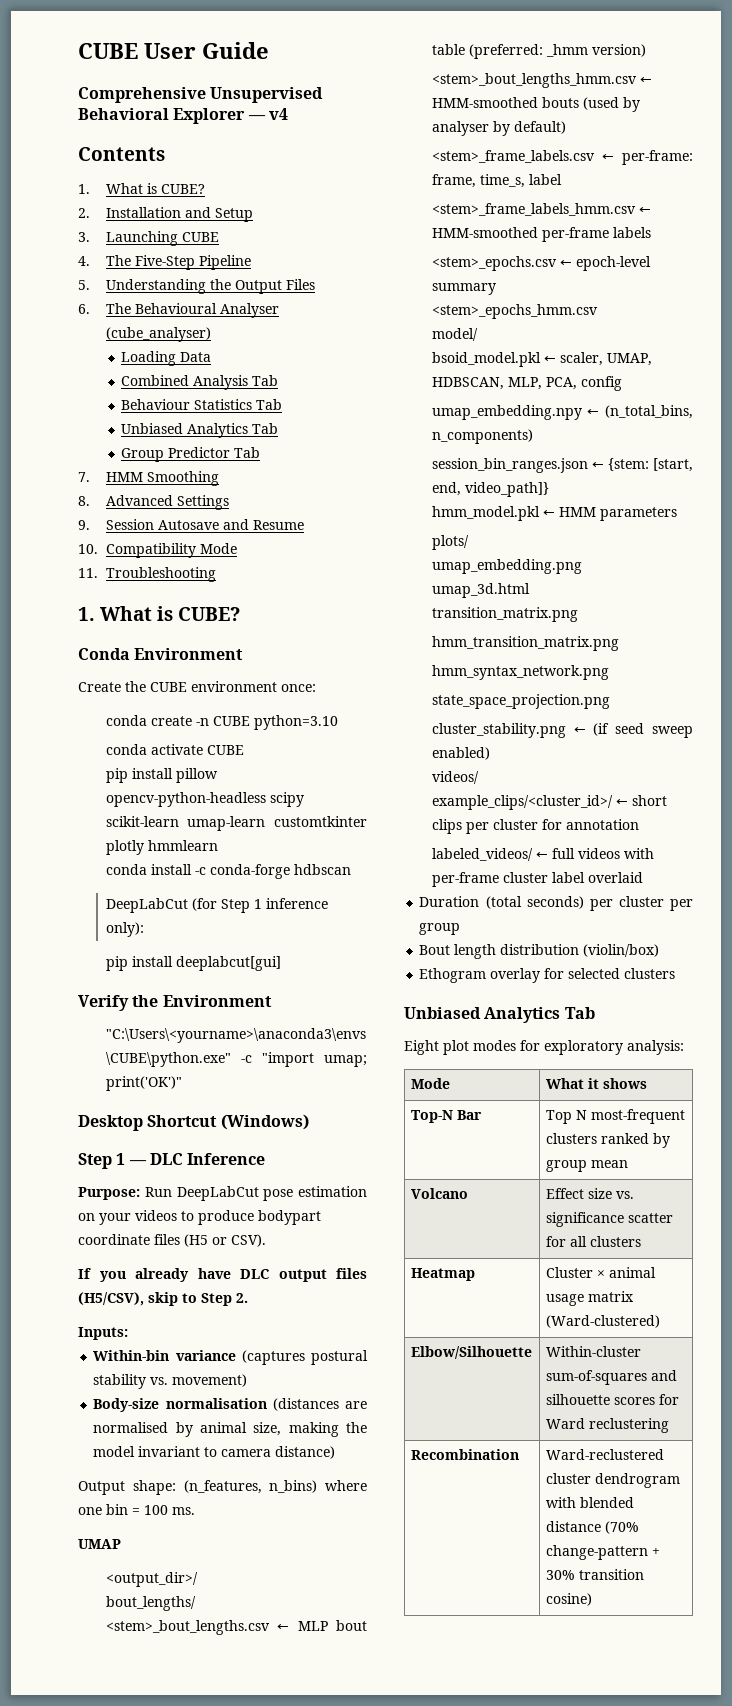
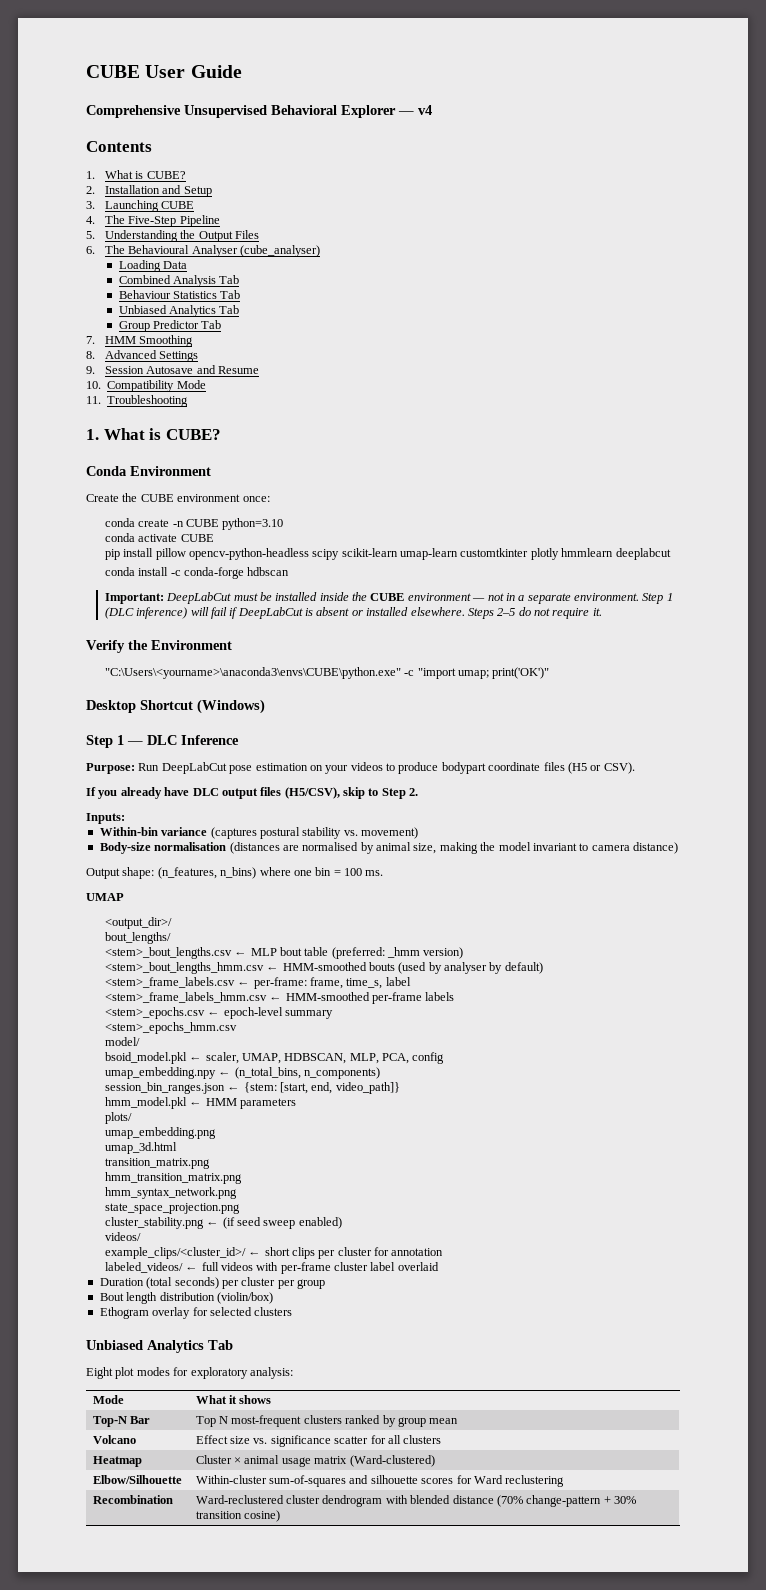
- pip install pillow opencv-python-headless scipy scikit-learn umap-learn customtkinter plotly hmmlearn
+ pip install pillow opencv-python-headless scipy scikit-learn umap-learn customtkinter plotly hmmlearn deeplabcut
- DeepLabCut (for Step 1 inference only):
- pip install deeplabcut[gui]
+ Important: DeepLabCut must be installed inside the CUBE environment — not in a separate environment. Step 1 (DLC inference) will fail if DeepLabCut is absent or installed elsewhere. Steps 2–5 do not require it.

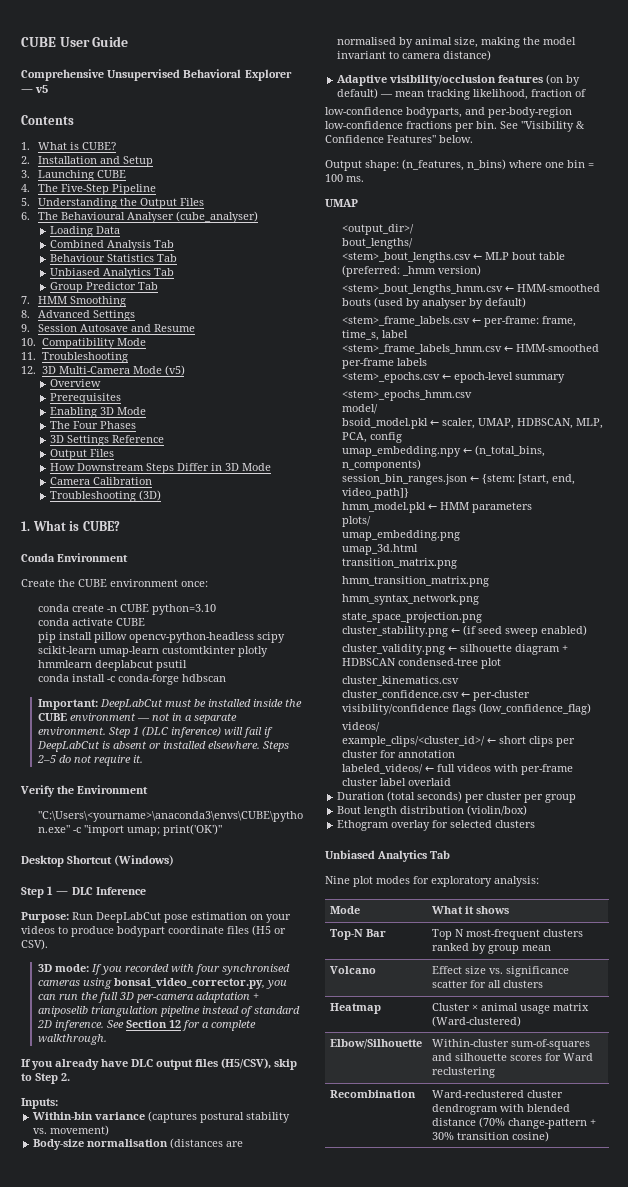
- Comprehensive Unsupervised Behavioral Explorer — v4
+ Comprehensive Unsupervised Behavioral Explorer — v5
+ 12. 3D Multi-Camera Mode (v5)
+ Overview
+ Prerequisites
+ Enabling 3D Mode
+ The Four Phases
+ 3D Settings Reference
+ Output Files
+ How Downstream Steps Differ in 3D Mode
+ Camera Calibration
+ Troubleshooting (3D)
- pip install pillow opencv-python-headless scipy scikit-learn umap-learn customtkinter plotly hmmlearn deeplabcut
+ pip install pillow opencv-python-headless scipy scikit-learn umap-learn customtkinter plotly hmmlearn deeplabcut psutil
+ 3D mode: If you recorded with four synchronised cameras using bonsai_video_corrector.py, you can run the full 3D per-camera adaptation + aniposelib triangulation pipeline instead of standard 2D inference. See Section 12 for a complete walkthrough.
+ Adaptive visibility/occlusion features (on by default) — mean tracking likelihood, fraction of
+ low-confidence bodyparts, and per-body-region low-confidence fractions per bin. See "Visibility & Confidence Features" below.
+ cluster_validity.png ← silhouette diagram + HDBSCAN condensed-tree plot
+ cluster_kinematics.csv
+ cluster_confidence.csv ← per-cluster visibility/confidence flags (low_confidence_flag)
- Eight plot modes for exploratory analysis:
+ Nine plot modes for exploratory analysis:

